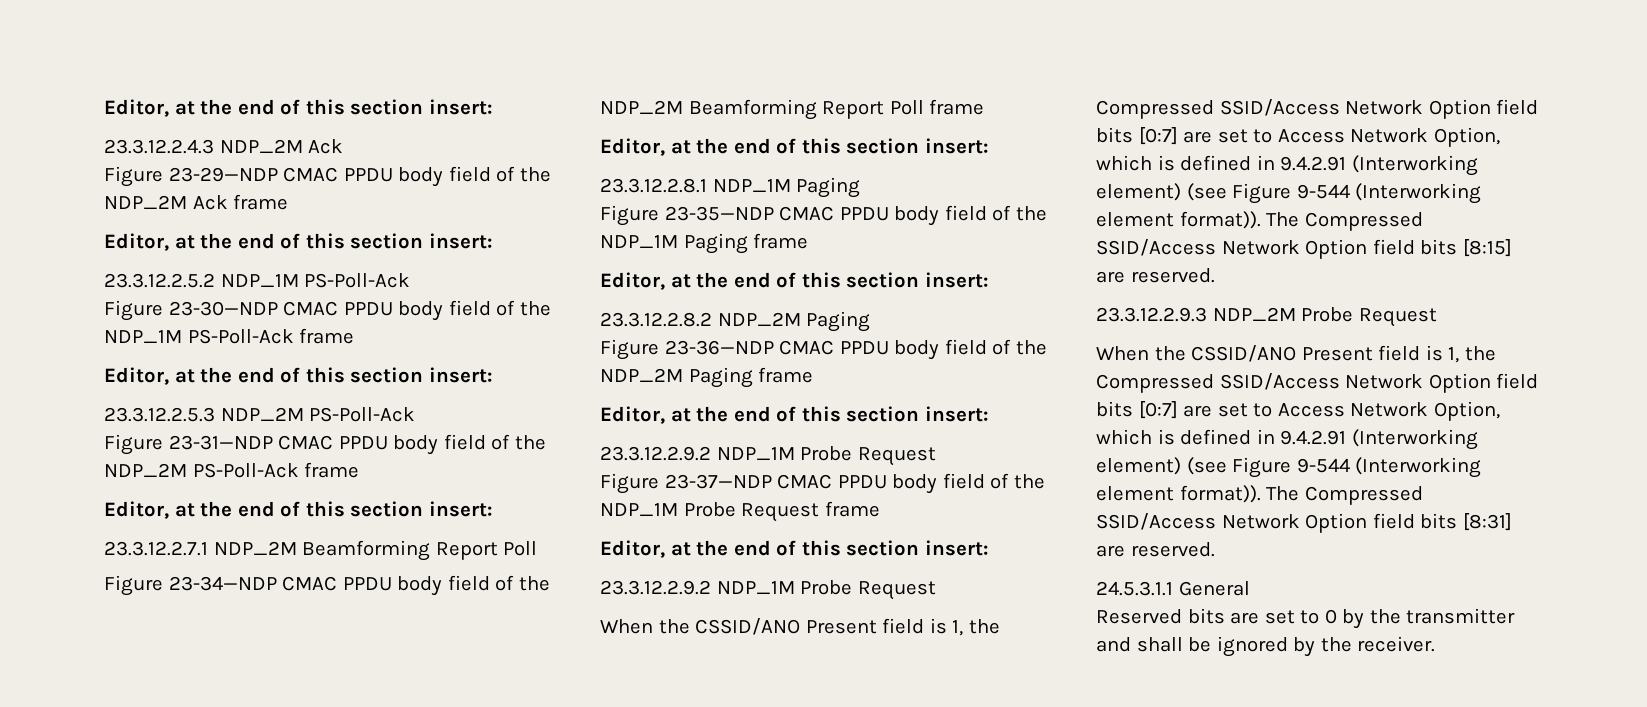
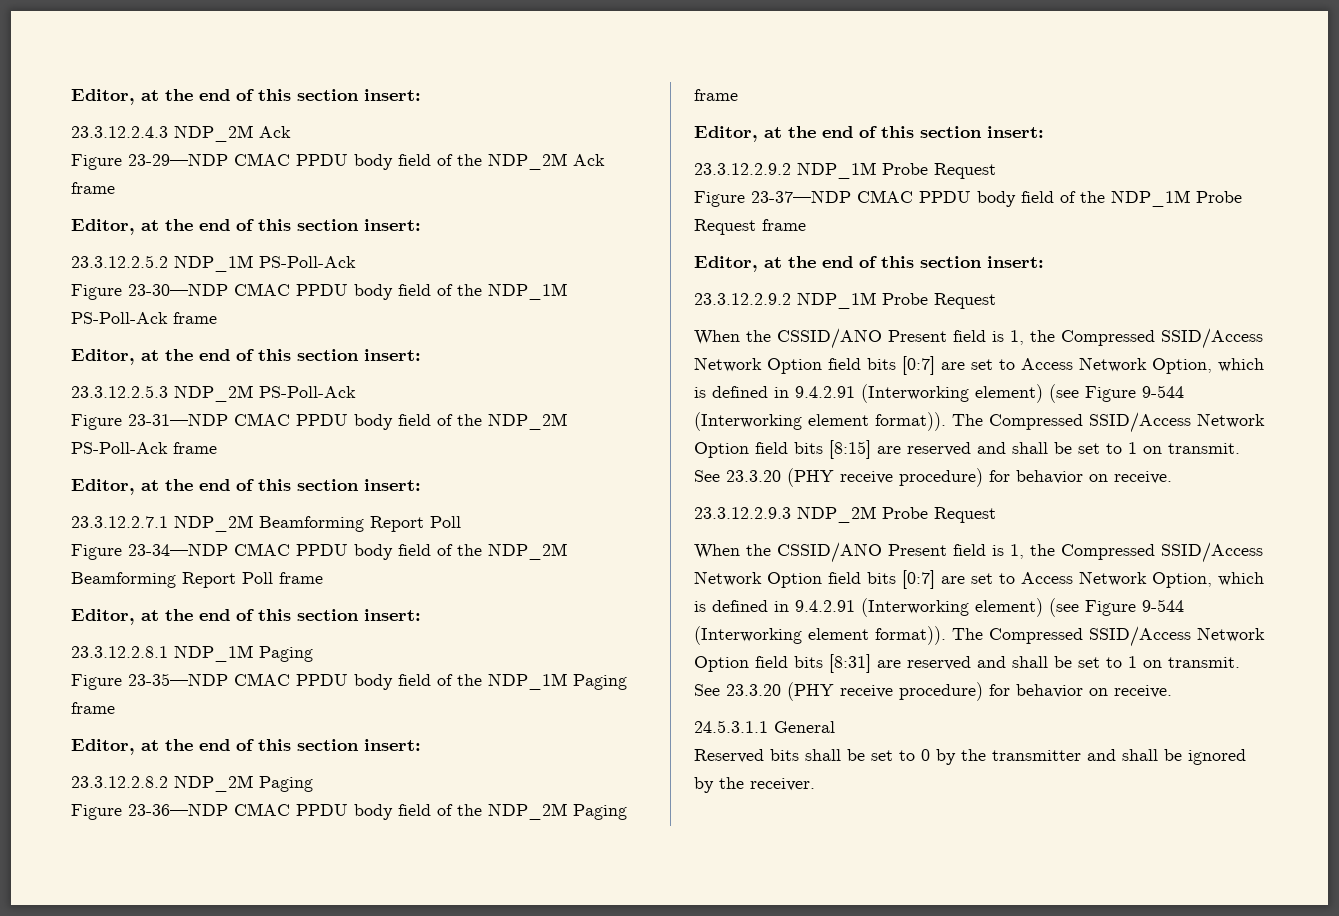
- The Compressed SSID/Access Network Option field bits [8:15] are reserved.
+ The Compressed SSID/Access Network Option field bits [8:15] are reserved and shall be set to 1 on transmit. See 23.3.20 (PHY receive procedure) for behavior on receive.
- The Compressed SSID/Access Network Option field bits [8:31] are reserved.
+ The Compressed SSID/Access Network Option field bits [8:31] are reserved and shall be set to 1 on transmit. See 23.3.20 (PHY receive procedure) for behavior on receive.
- Reserved bits are set to 0 by the transmitter and shall be ignored by the receiver.
+ Reserved bits shall be set to 0 by the transmitter and shall be ignored by the receiver.

